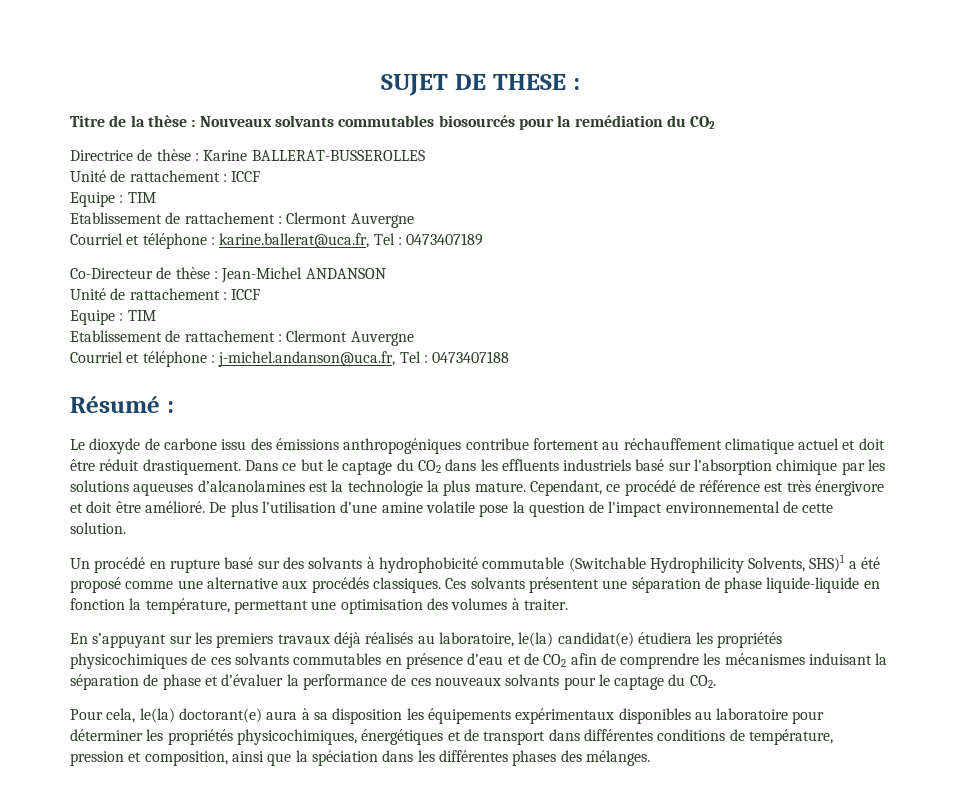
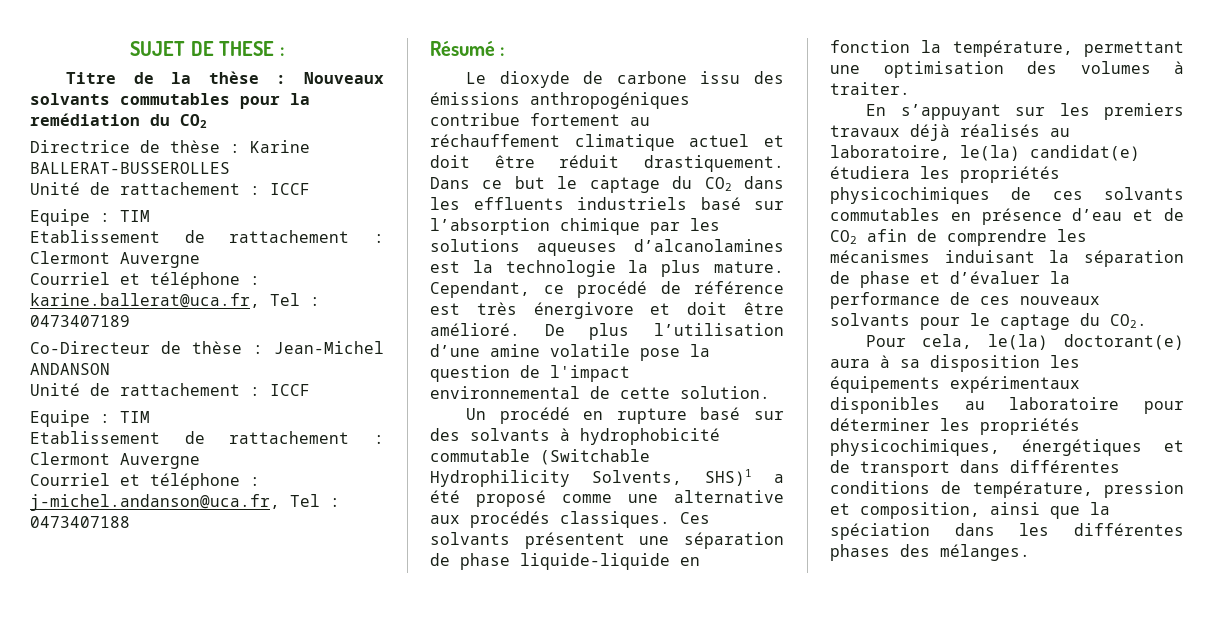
- Titre de la thèse : Nouveaux solvants commutables biosourcés pour la remédiation du CO2
+ Titre de la thèse : Nouveaux solvants commutables pour la remédiation du CO2

